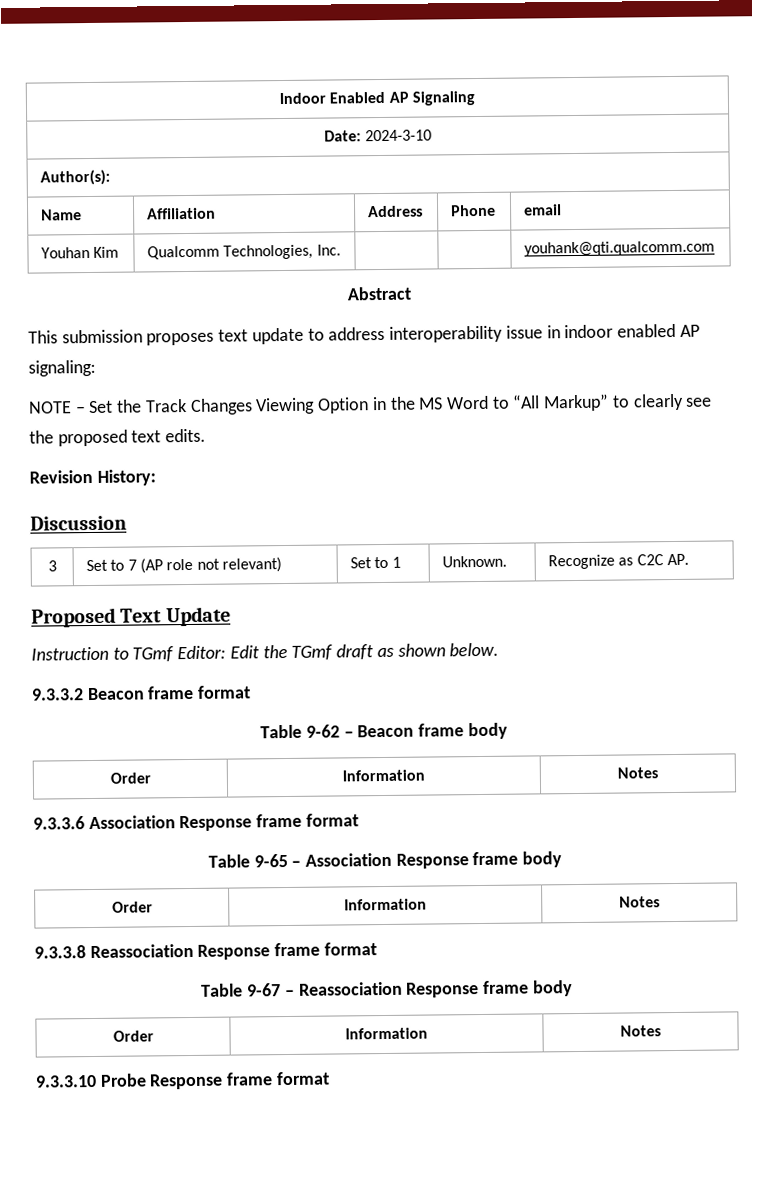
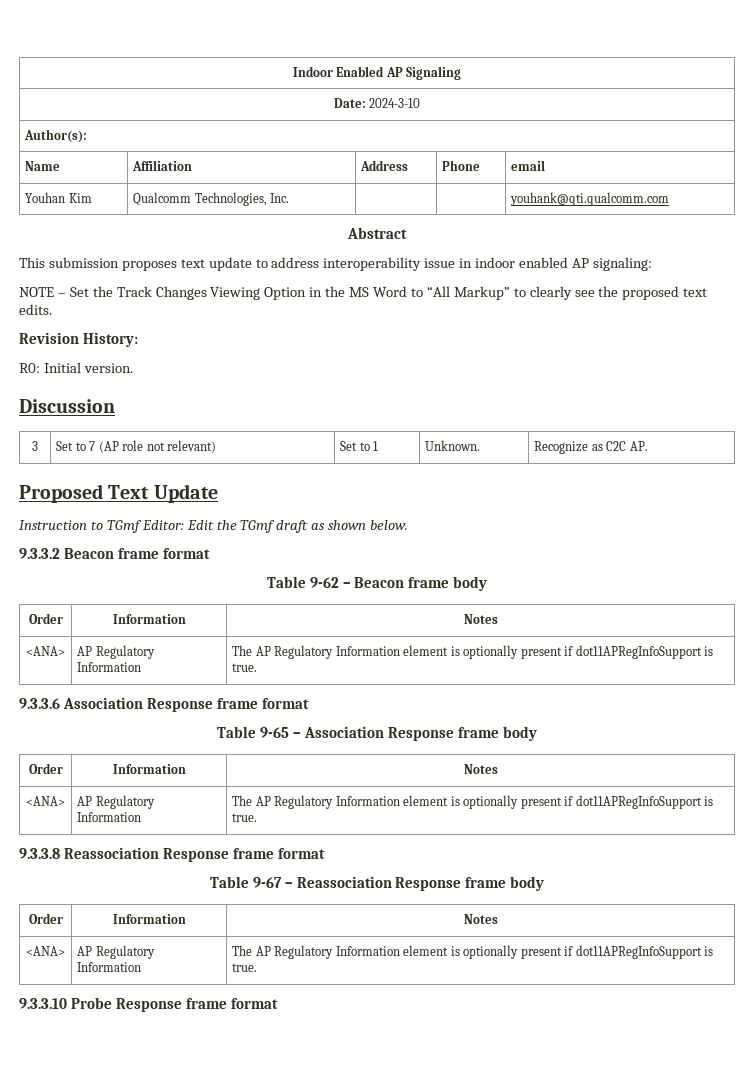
+ R0: Initial version.
  Table 9-62 – Beacon frame body
  Order | Information | Notes
+ <ANA> | AP Regulatory Information | The AP Regulatory Information element is optionally present if dot11APRegInfoSupport is true.
  Table 9-65 – Association Response frame body
  Order | Information | Notes
+ <ANA> | AP Regulatory Information | The AP Regulatory Information element is optionally present if dot11APRegInfoSupport is true.
  Table 9-67 – Reassociation Response frame body
  Order | Information | Notes
+ <ANA> | AP Regulatory Information | The AP Regulatory Information element is optionally present if dot11APRegInfoSupport is true.

